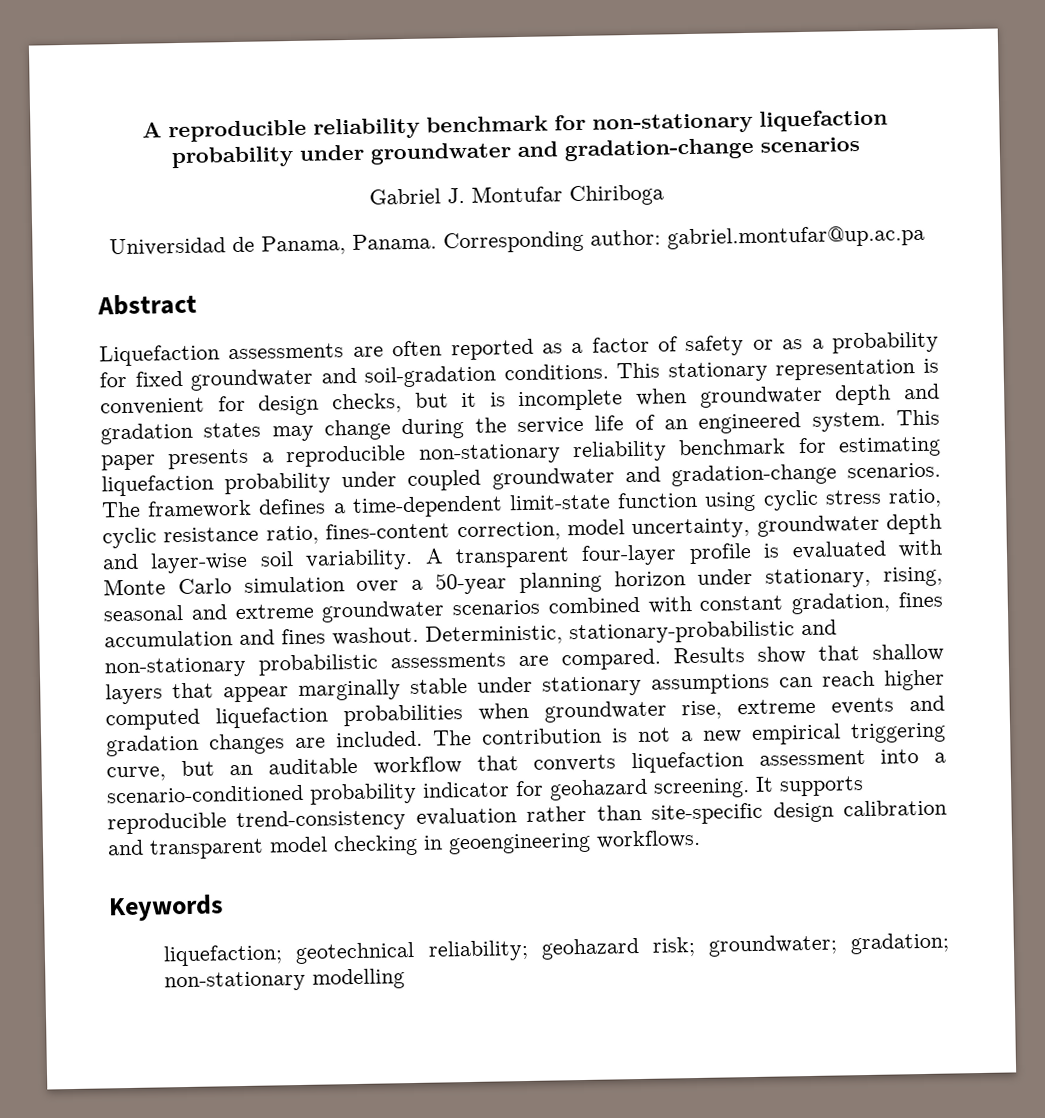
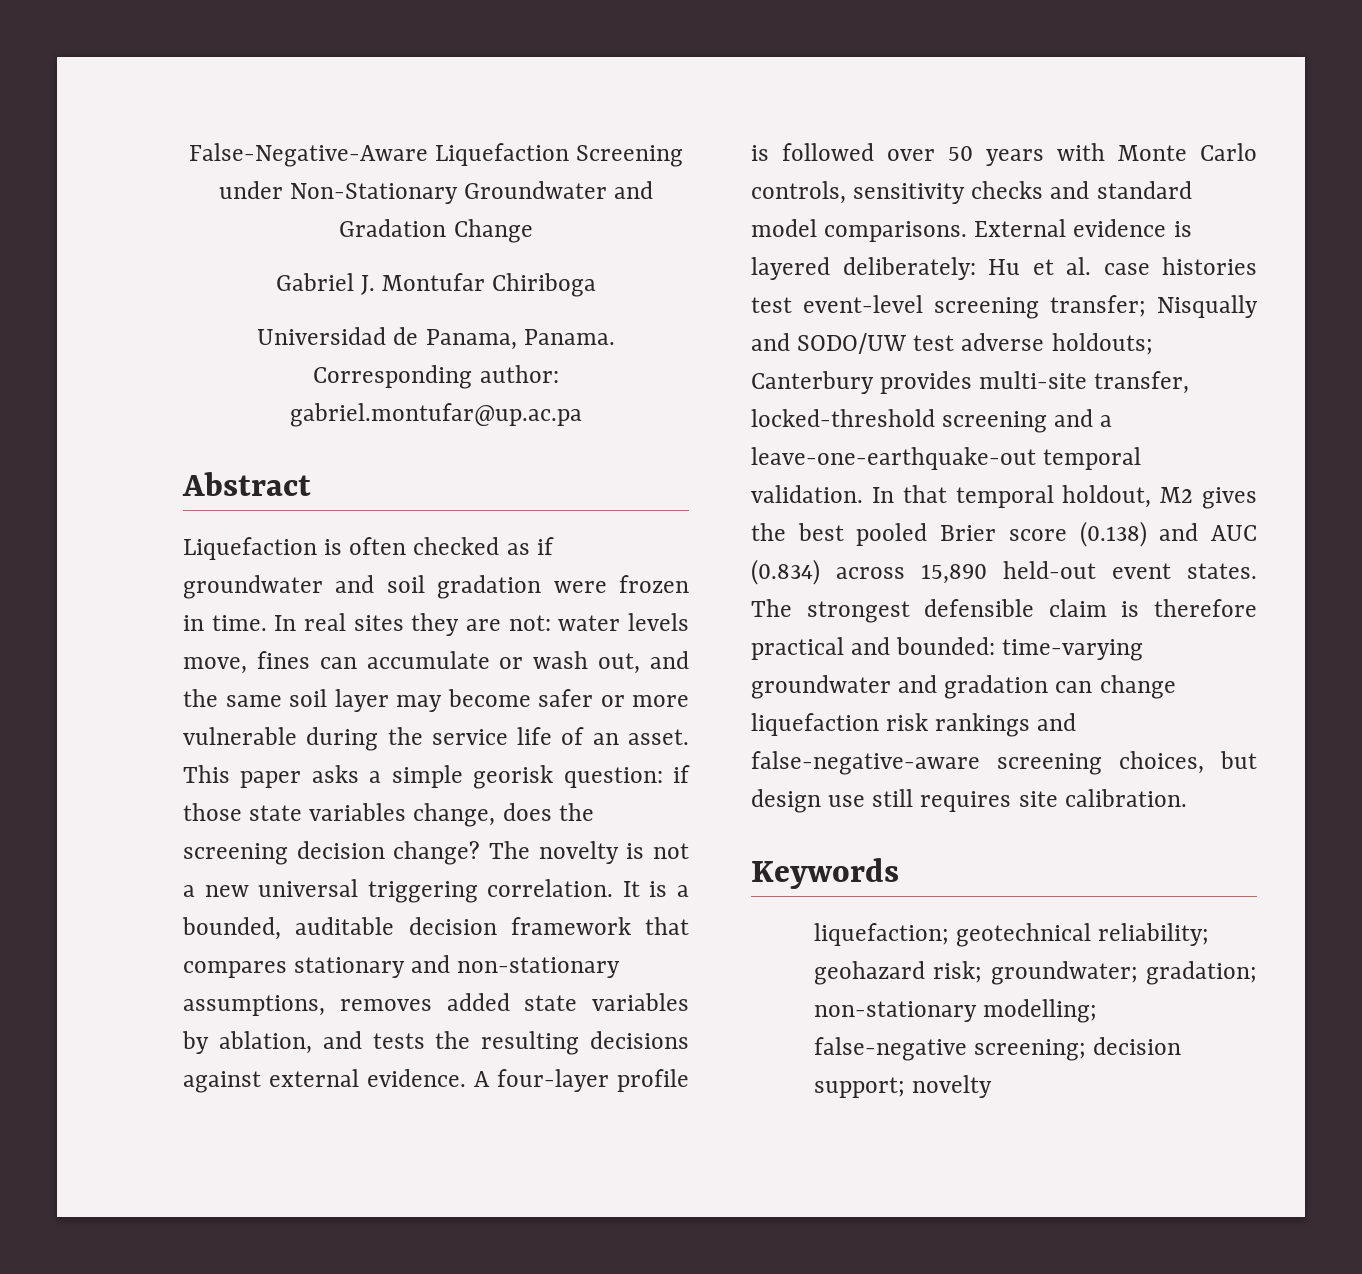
- A reproducible reliability benchmark for non-stationary liquefaction probability under groundwater and gradation-change scenarios
+ False-Negative-Aware Liquefaction Screening under Non-Stationary Groundwater and Gradation Change
- Liquefaction assessments are often reported as a factor of safety or as a probability for fixed groundwater and soil-gradation conditions. This stationary representation is convenient for design checks, but it is incomplete when groundwater depth and gradation states may change during the service life of an engineered system. This paper presents a reproducible non-stationary reliability benchmark for estimating liquefaction probability under coupled groundwater and gradation-change scenarios. The framework defines a time-dependent limit-state function using cyclic stress ratio, cyclic resistance ratio, fines-content correction, model uncertainty, groundwater depth and layer-wise soil variability. A transparent four-layer profile is evaluated with Monte Carlo simulation over a 50-year planning horizon under stationary, rising, seasonal and extreme groundwater scenarios combined with constant gradation, fines accumulation and fines washout. Deterministic, stationary-probabilistic and non-stationary probabilistic assessments are compared. Results show that shallow layers that appear marginally stable under stationary assumptions can reach higher computed liquefaction probabilities when groundwater rise, extreme events and gradation changes are included. The contribution is not a new empirical triggering curve, but an auditable workflow that converts liquefaction assessment into a scenario-conditioned probability indicator for geohazard screening. It supports reproducible trend-consistency evaluation rather than site-specific design calibration and transparent model checking in geoengineering workflows.
+ Liquefaction is often checked as if groundwater and soil gradation were frozen in time. In real sites they are not: water levels move, fines can accumulate or wash out, and the same soil layer may become safer or more vulnerable during the service life of an asset. This paper asks a simple georisk question: if those state variables change, does the screening decision change? The novelty is not a new universal triggering correlation. It is a bounded, auditable decision framework that compares stationary and non-stationary assumptions, removes added state variables by ablation, and tests the resulting decisions against external evidence. A four-layer profile is followed over 50 years with Monte Carlo controls, sensitivity checks and standard model comparisons. External evidence is layered deliberately: Hu et al. case histories test event-level screening transfer; Nisqually and SODO/UW test adverse holdouts; Canterbury provides multi-site transfer, locked-threshold screening and a leave-one-earthquake-out temporal validation. In that temporal holdout, M2 gives the best pooled Brier score (0.138) and AUC (0.834) across 15,890 held-out event states. The strongest defensible claim is therefore practical and bounded: time-varying groundwater and gradation can change liquefaction risk rankings and false-negative-aware screening choices, but design use still requires site calibration.
- liquefaction; geotechnical reliability; geohazard risk; groundwater; gradation; non-stationary modelling
+ liquefaction; geotechnical reliability; geohazard risk; groundwater; gradation; non-stationary modelling; false-negative screening; decision support; novelty

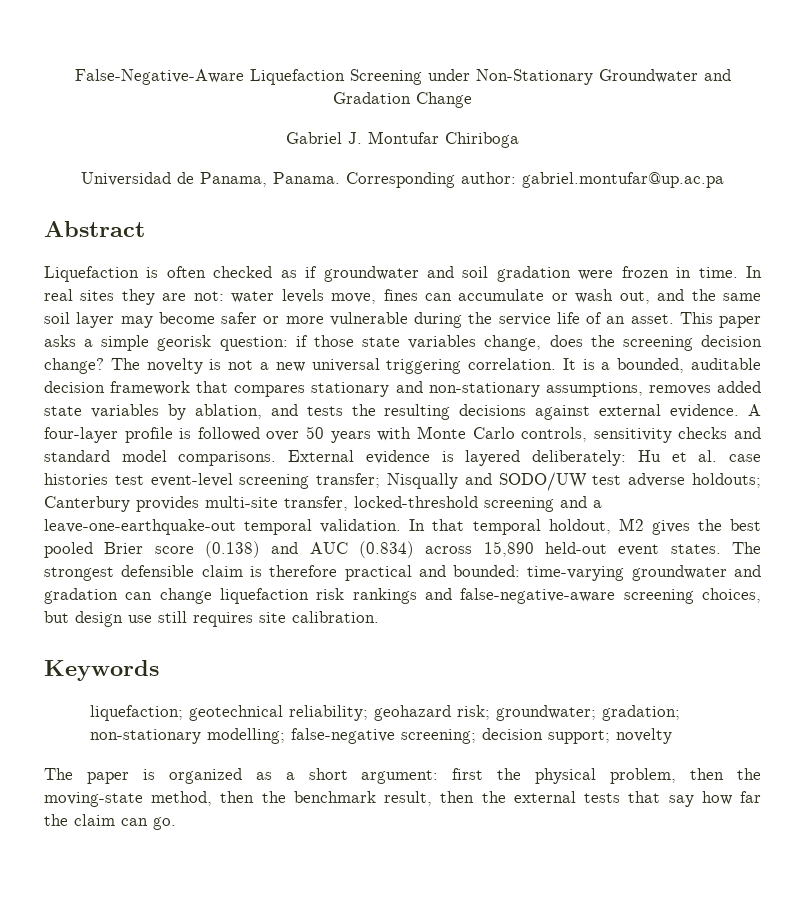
+ The paper is organized as a short argument: first the physical problem, then the moving-state method, then the benchmark result, then the external tests that say how far the claim can go.

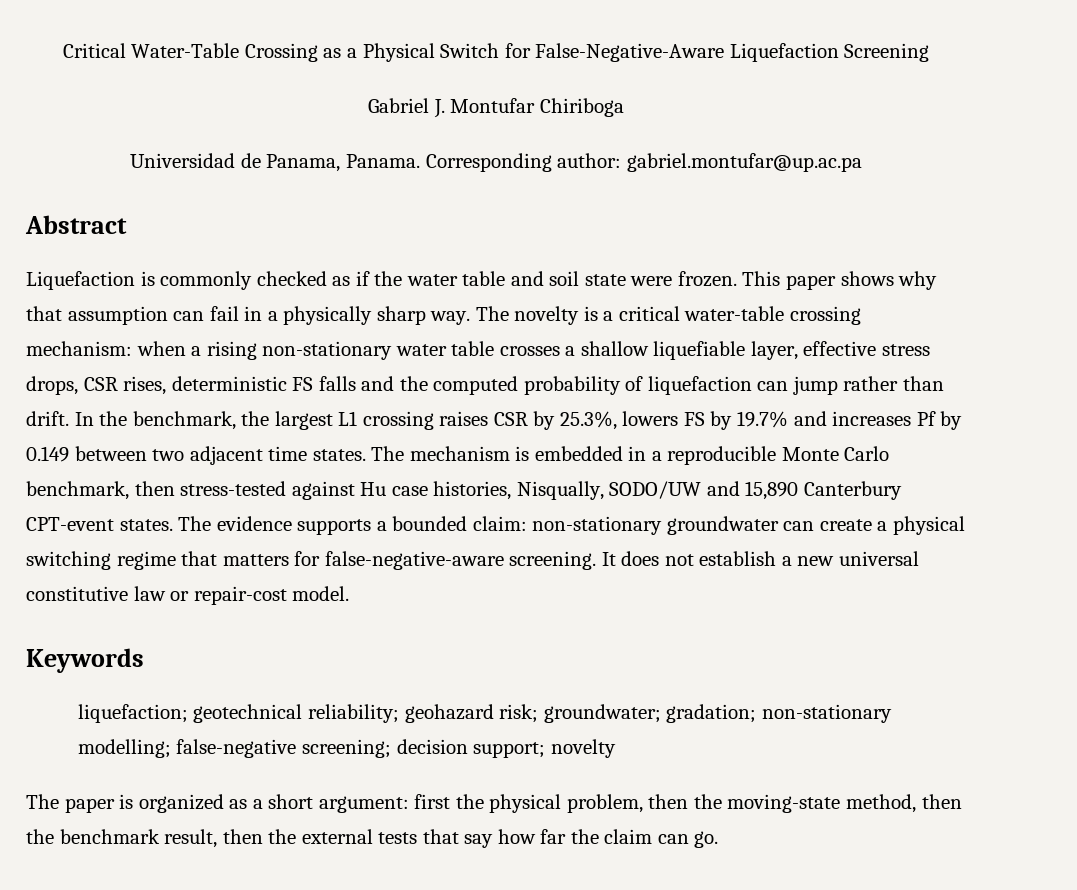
- False-Negative-Aware Liquefaction Screening under Non-Stationary Groundwater and Gradation Change
+ Critical Water-Table Crossing as a Physical Switch for False-Negative-Aware Liquefaction Screening
- Liquefaction is often checked as if groundwater and soil gradation were frozen in time. In real sites they are not: water levels move, fines can accumulate or wash out, and the same soil layer may become safer or more vulnerable during the service life of an asset. This paper asks a simple georisk question: if those state variables change, does the screening decision change? The novelty is not a new universal triggering correlation. It is a bounded, auditable decision framework that compares stationary and non-stationary assumptions, removes added state variables by ablation, and tests the resulting decisions against external evidence. A four-layer profile is followed over 50 years with Monte Carlo controls, sensitivity checks and standard model comparisons. External evidence is layered deliberately: Hu et al. case histories test event-level screening transfer; Nisqually and SODO/UW test adverse holdouts; Canterbury provides multi-site transfer, locked-threshold screening and a leave-one-earthquake-out temporal validation. In that temporal holdout, M2 gives the best pooled Brier score (0.138) and AUC (0.834) across 15,890 held-out event states. The strongest defensible claim is therefore practical and bounded: time-varying groundwater and gradation can change liquefaction risk rankings and false-negative-aware screening choices, but design use still requires site calibration.
+ Liquefaction is commonly checked as if the water table and soil state were frozen. This paper shows why that assumption can fail in a physically sharp way. The novelty is a critical water-table crossing mechanism: when a rising non-stationary water table crosses a shallow liquefiable layer, effective stress drops, CSR rises, deterministic FS falls and the computed probability of liquefaction can jump rather than drift. In the benchmark, the largest L1 crossing raises CSR by 25.3%, lowers FS by 19.7% and increases Pf by 0.149 between two adjacent time states. The mechanism is embedded in a reproducible Monte Carlo benchmark, then stress-tested against Hu case histories, Nisqually, SODO/UW and 15,890 Canterbury CPT-event states. The evidence supports a bounded claim: non-stationary groundwater can create a physical switching regime that matters for false-negative-aware screening. It does not establish a new universal constitutive law or repair-cost model.

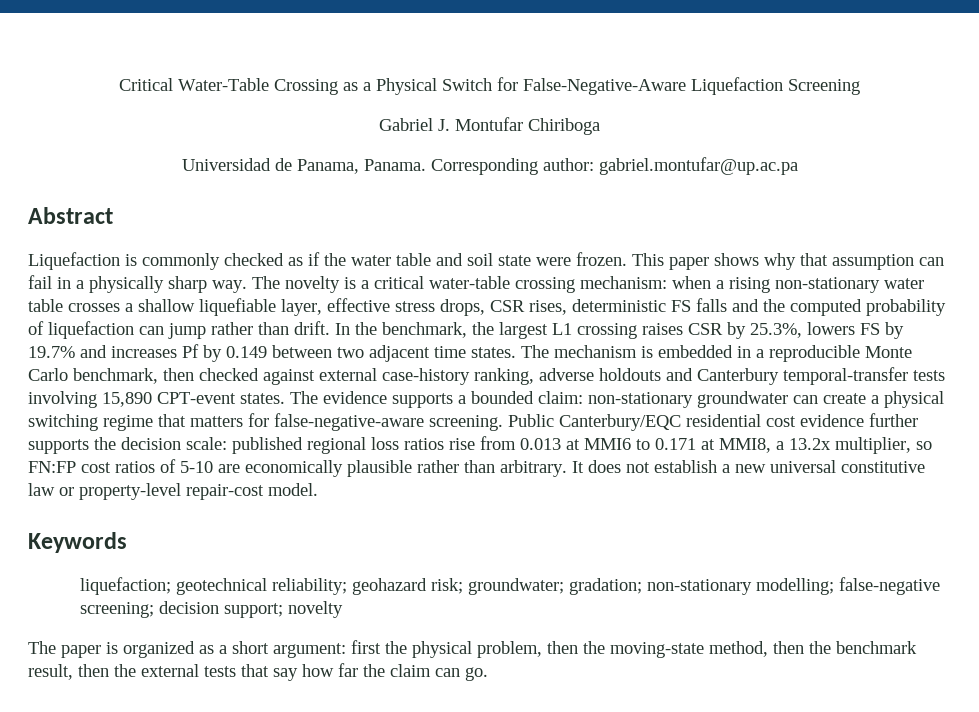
- The mechanism is embedded in a reproducible Monte Carlo benchmark, then stress-tested against Hu case histories, Nisqually, SODO/UW and 15,890 Canterbury CPT-event states.
+ The mechanism is embedded in a reproducible Monte Carlo benchmark, then checked against external case-history ranking, adverse holdouts and Canterbury temporal-transfer tests involving 15,890 CPT-event states.
+ Public Canterbury/EQC residential cost evidence further supports the decision scale: published regional loss ratios rise from 0.013 at MMI6 to 0.171 at MMI8, a 13.2x multiplier, so FN:FP cost ratios of 5-10 are economically plausible rather than arbitrary.
- It does not establish a new universal constitutive law or repair-cost model.
+ It does not establish a new universal constitutive law or property-level repair-cost model.

